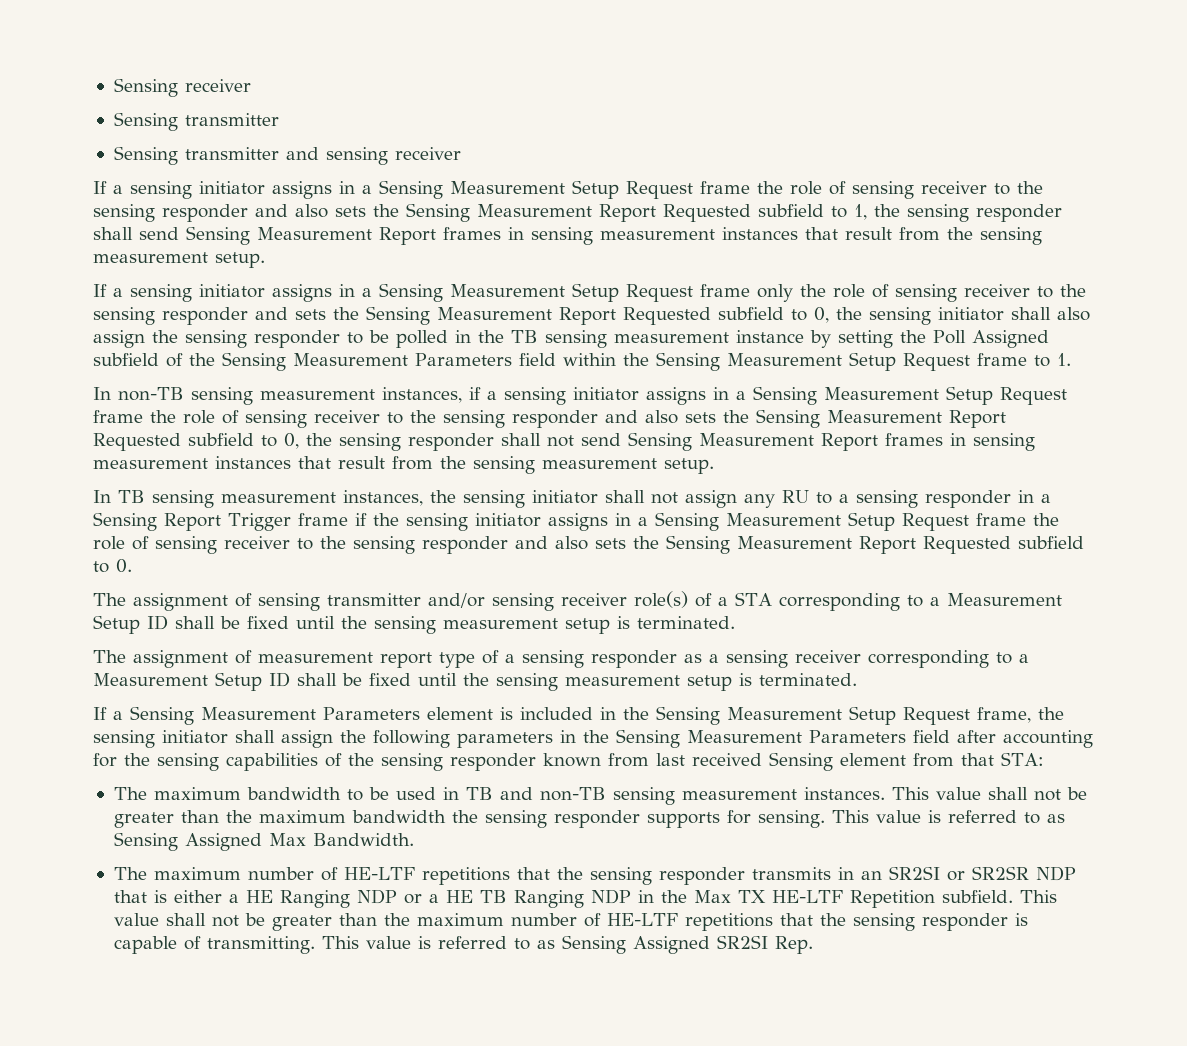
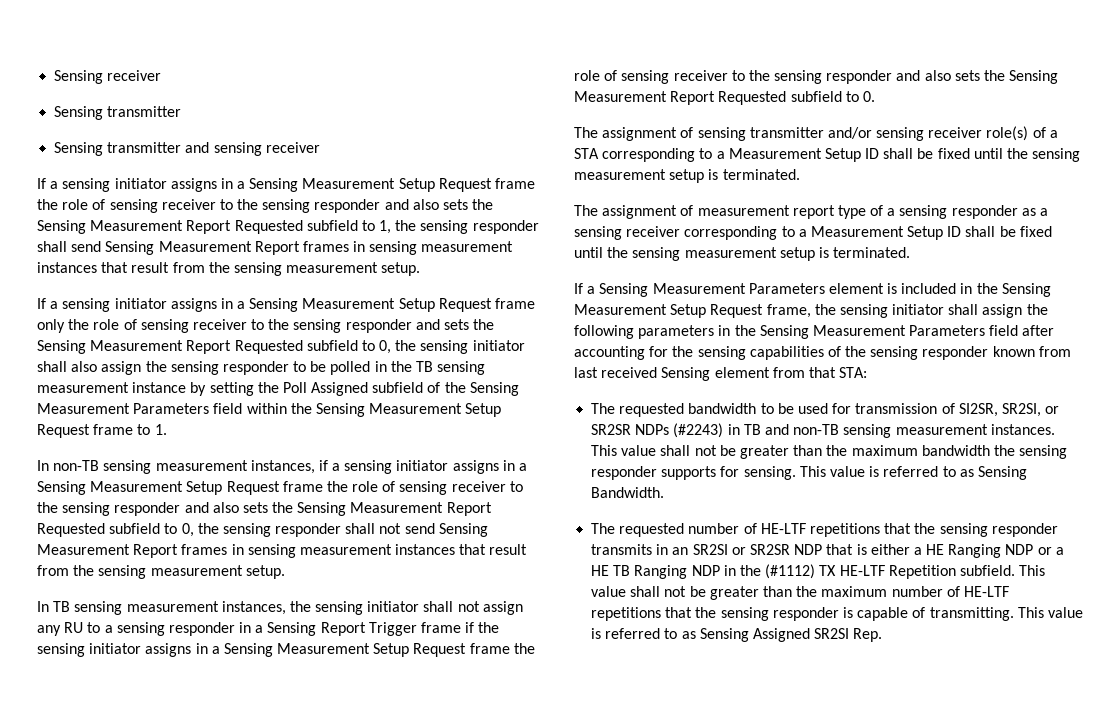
- The maximum bandwidth to be used in TB and non-TB sensing measurement instances.
+ The requested bandwidth to be used for transmission of SI2SR, SR2SI, or SR2SR NDPs (#2243) in TB and non-TB sensing measurement instances.
- This value is referred to as Sensing Assigned Max Bandwidth.
+ This value is referred to as Sensing Bandwidth.
- The maximum number of HE-LTF repetitions that the sensing responder transmits in an SR2SI or SR2SR NDP that is either a HE Ranging NDP or a HE TB Ranging NDP in the Max TX HE-LTF Repetition subfield.
+ The requested number of HE-LTF repetitions that the sensing responder transmits in an SR2SI or SR2SR NDP that is either a HE Ranging NDP or a HE TB Ranging NDP in the (#1112) TX HE-LTF Repetition subfield.

